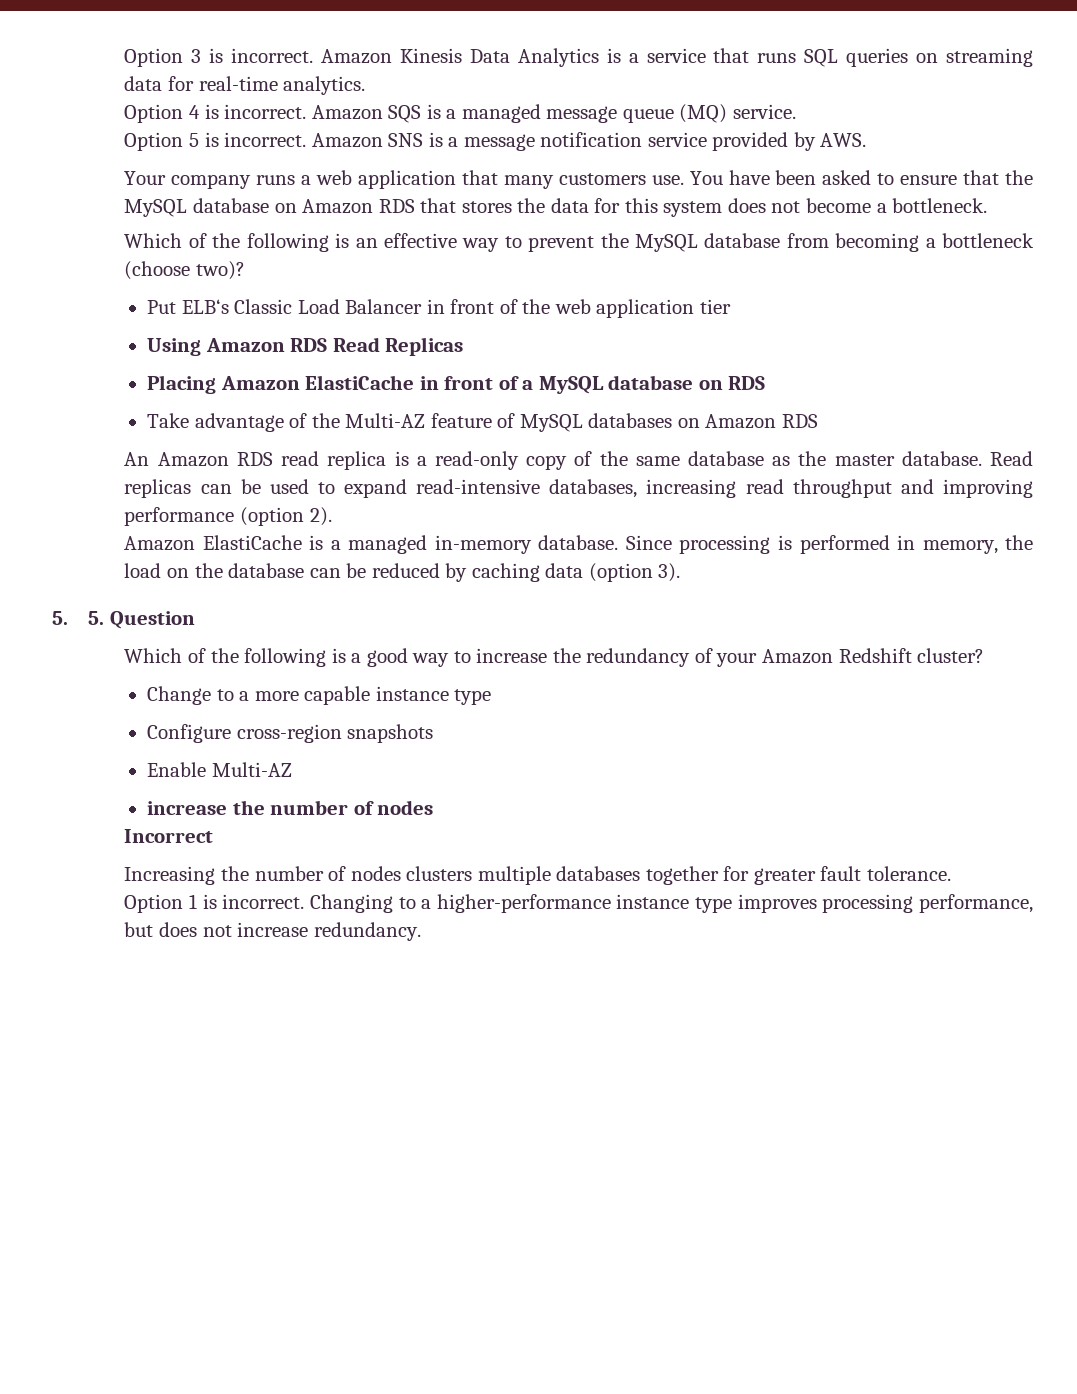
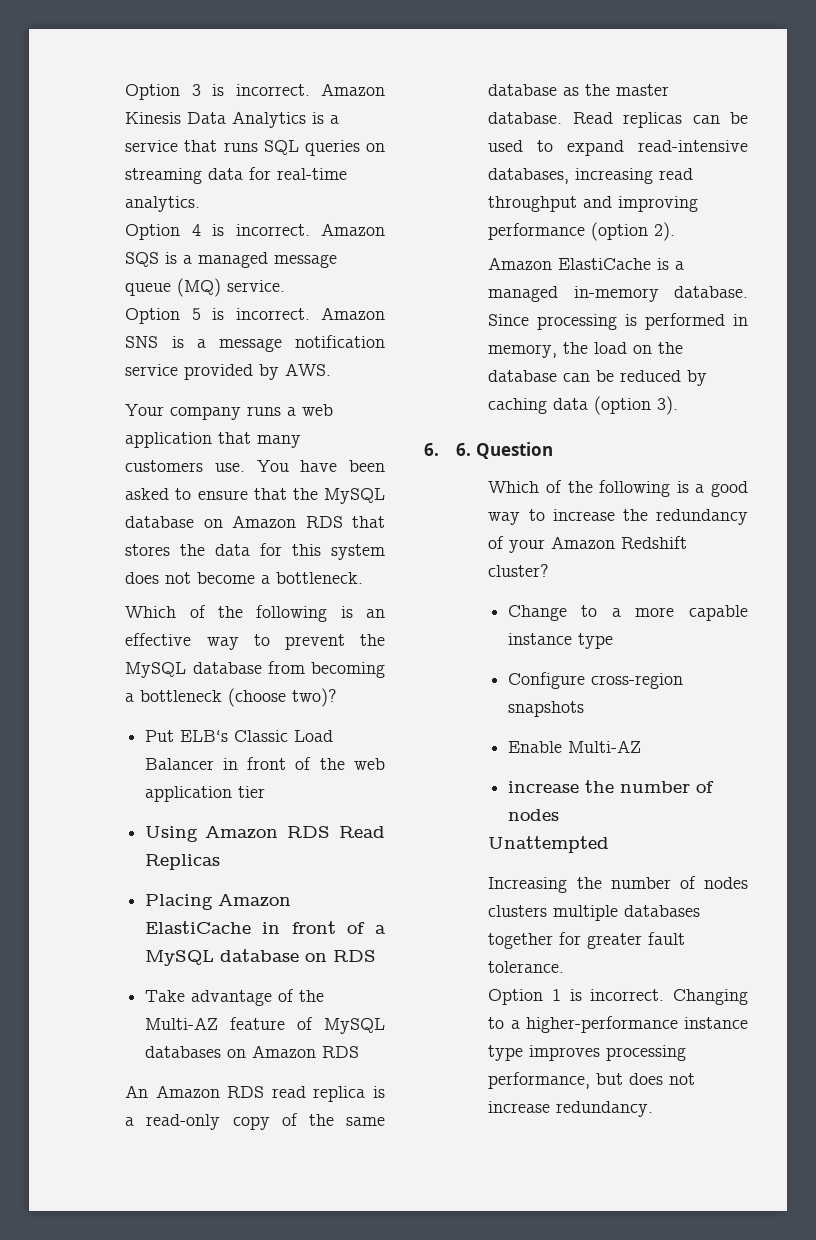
- 5. 5. Question
+ 6. 6. Question
- Incorrect
+ Unattempted

